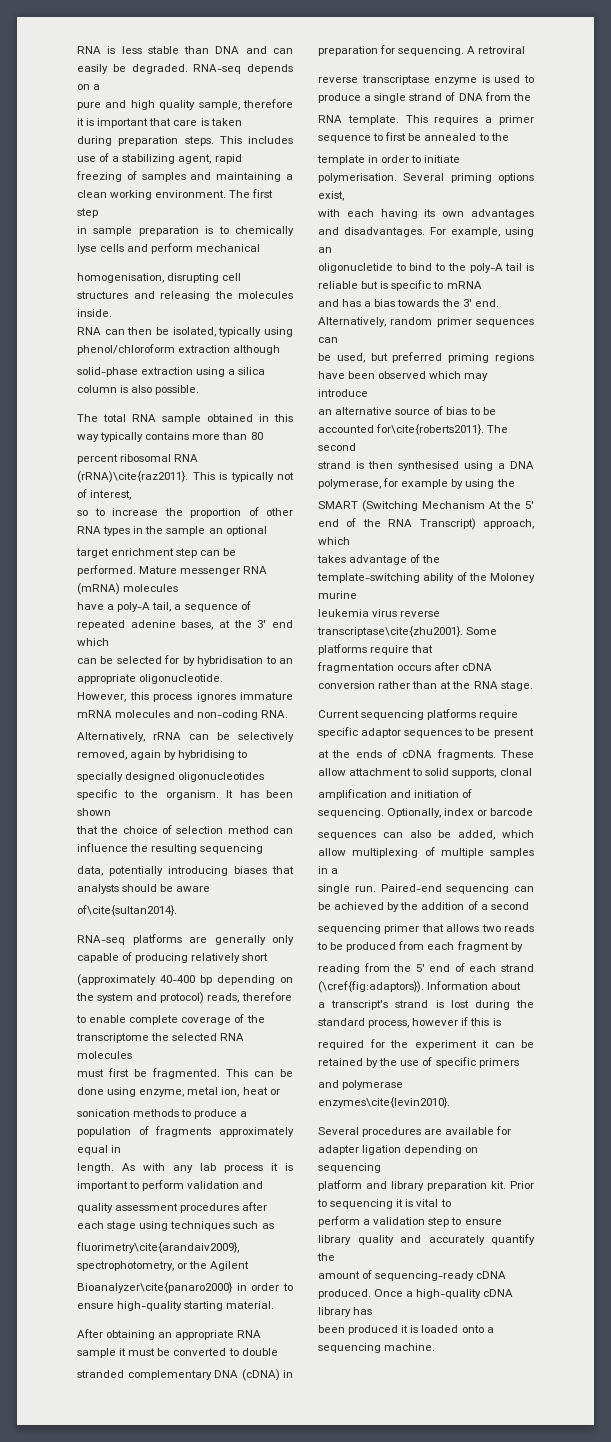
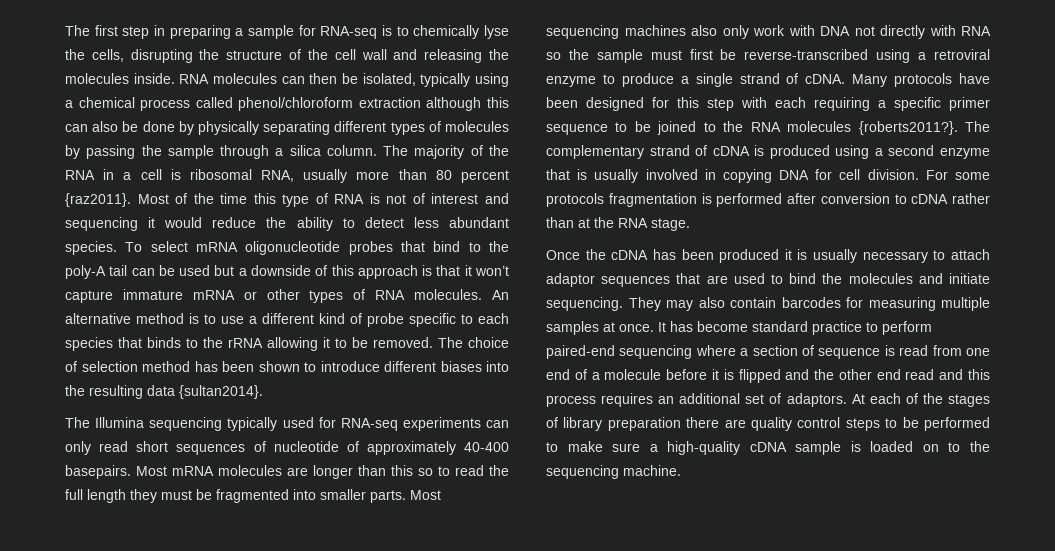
- RNA is less stable than DNA and can easily be degraded. RNA-seq depends on a
- pure and high quality sample, therefore it is important that care is taken
- during preparation steps. This includes use of a stabilizing agent, rapid
- freezing of samples and maintaining a clean working environment. The first step
- in sample preparation is to chemically lyse cells and perform mechanical
- homogenisation, disrupting cell structures and releasing the molecules inside.
- RNA can then be isolated, typically using phenol/chloroform extraction although
- solid-phase extraction using a silica column is also possible.
- The total RNA sample obtained in this way typically contains more than 80
- percent ribosomal RNA (rRNA)\cite{raz2011}. This is typically not of interest,
- so to increase the proportion of other RNA types in the sample an optional
- target enrichment step can be performed. Mature messenger RNA (mRNA) molecules
- have a poly-A tail, a sequence of repeated adenine bases, at the 3' end which
- can be selected for by hybridisation to an appropriate oligonucleotide.
- However, this process ignores immature mRNA molecules and non-coding RNA.
- Alternatively, rRNA can be selectively removed, again by hybridising to
- specially designed oligonucleotides specific to the organism. It has been shown
- that the choice of selection method can influence the resulting sequencing
- data, potentially introducing biases that analysts should be aware
- of\cite{sultan2014}.
- RNA-seq platforms are generally only capable of producing relatively short
- (approximately 40-400 bp depending on the system and protocol) reads, therefore
- to enable complete coverage of the transcriptome the selected RNA molecules
- must first be fragmented. This can be done using enzyme, metal ion, heat or
- sonication methods to produce a population of fragments approximately equal in
- length. As with any lab process it is important to perform validation and
- quality assessment procedures after each stage using techniques such as
- fluorimetry\cite{arandaiv2009}, spectrophotometry, or the Agilent
- Bioanalyzer\cite{panaro2000} in order to ensure high-quality starting material.
- After obtaining an appropriate RNA sample it must be converted to double
- stranded complementary DNA (cDNA) in preparation for sequencing. A retroviral
- reverse transcriptase enzyme is used to produce a single strand of DNA from the
- RNA template. This requires a primer sequence to first be annealed to the
- template in order to initiate polymerisation. Several priming options exist,
- with each having its own advantages and disadvantages. For example, using an
- oligonucletide to bind to the poly-A tail is reliable but is specific to mRNA
- and has a bias towards the 3' end. Alternatively, random primer sequences can
- be used, but preferred priming regions have been observed which may introduce
- an alternative source of bias to be accounted for\cite{roberts2011}. The second
- strand is then synthesised using a DNA polymerase, for example by using the
- SMART (Switching Mechanism At the 5' end of the RNA Transcript) approach, which
- takes advantage of the template-switching ability of the Moloney murine
- leukemia virus reverse transcriptase\cite{zhu2001}. Some platforms require that
- fragmentation occurs after cDNA conversion rather than at the RNA stage.
+ The first step in preparing a sample for RNA-seq is to chemically lyse the cells, disrupting the structure of the cell wall and releasing the molecules inside. RNA molecules can then be isolated, typically using a chemical process called phenol/chloroform extraction although this can also be done by physically separating different types of molecules by passing the sample through a silica column. The majority of the RNA in a cell is ribosomal RNA, usually more than 80 percent {raz2011}. Most of the time this type of RNA is not of interest and sequencing it would reduce the ability to detect less abundant species. To select mRNA oligonucleotide probes that bind to the poly-A tail can be used but a downside of this approach is that it won’t capture immature mRNA or other types of RNA molecules. An alternative method is to use a different kind of probe specific to each species that binds to the rRNA allowing it to be removed. The choice of selection method has been shown to introduce different biases into the resulting data {sultan2014}.
+ The Illumina sequencing typically used for RNA-seq experiments can only read short sequences of nucleotide of approximately 40-400 basepairs. Most mRNA molecules are longer than this so to read the full length they must be fragmented into smaller parts. Most sequencing machines also only work with DNA not directly with RNA so the sample must first be reverse-transcribed using a retroviral enzyme to produce a single strand of cDNA. Many protocols have been designed for this step with each requiring a specific primer sequence to be joined to the RNA molecules {roberts2011?}. The complementary strand of cDNA is produced using a second enzyme that is usually involved in copying DNA for cell division. For some protocols fragmentation is performed after conversion to cDNA rather than at the RNA stage.
- Current sequencing platforms require specific adaptor sequences to be present
- at the ends of cDNA fragments. These allow attachment to solid supports, clonal
- amplification and initiation of sequencing. Optionally, index or barcode
- sequences can also be added, which allow multiplexing of multiple samples in a
- single run. Paired-end sequencing can be achieved by the addition of a second
- sequencing primer that allows two reads to be produced from each fragment by
- reading from the 5' end of each strand (\cref{fig:adaptors}). Information about
- a transcript's strand is lost during the standard process, however if this is
- required for the experiment it can be retained by the use of specific primers
- and polymerase enzymes\cite{levin2010}.
- Several procedures are available for adapter ligation depending on sequencing
- platform and library preparation kit. Prior to sequencing it is vital to
- perform a validation step to ensure library quality and accurately quantify the
- amount of sequencing-ready cDNA produced. Once a high-quality cDNA library has
- been produced it is loaded onto a sequencing machine.
+ Once the cDNA has been produced it is usually necessary to attach adaptor sequences that are used to bind the molecules and initiate sequencing. They may also contain barcodes for measuring multiple samples at once. It has become standard practice to perform paired-end sequencing where a section of sequence is read from one end of a molecule before it is flipped and the other end read and this process requires an additional set of adaptors. At each of the stages of library preparation there are quality control steps to be performed to make sure a high-quality cDNA sample is loaded on to the sequencing machine.

